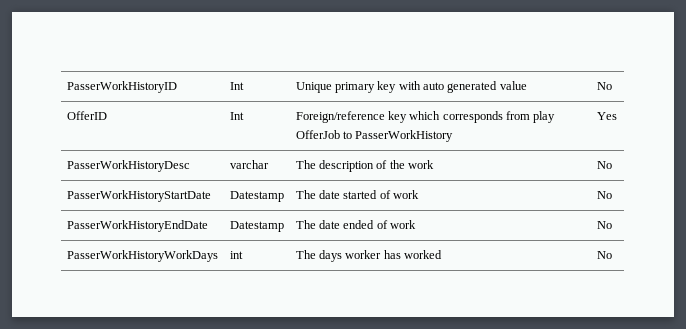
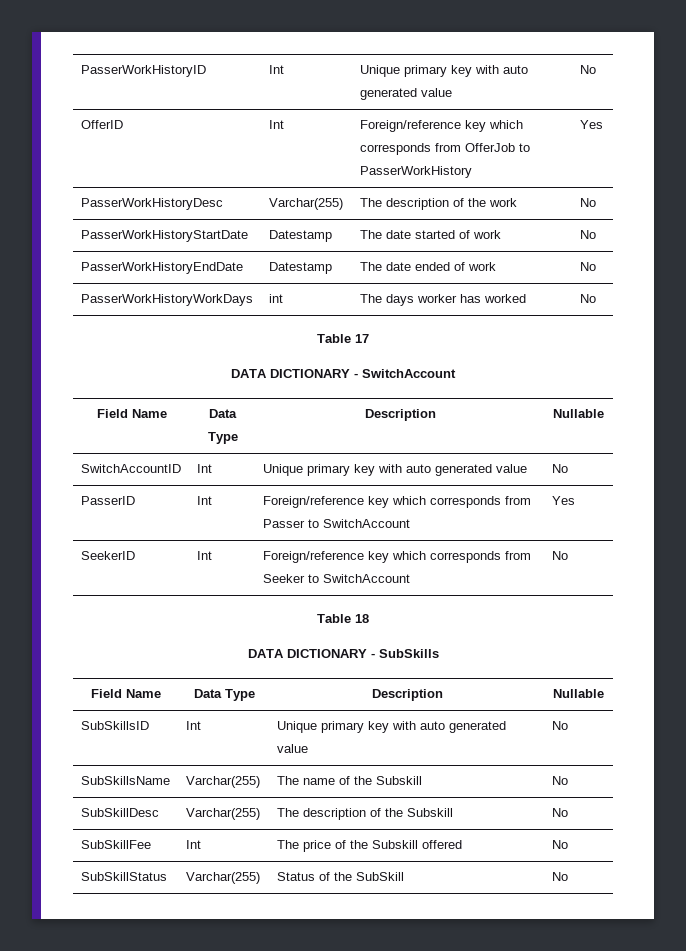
- OfferID | Int | Foreign/reference key which corresponds from play OfferJob to PasserWorkHistory | Yes
+ OfferID | Int | Foreign/reference key which corresponds from OfferJob to PasserWorkHistory | Yes
- PasserWorkHistoryDesc | varchar | The description of the work | No
+ PasserWorkHistoryDesc | Varchar(255) | The description of the work | No
+ Table 17
+ DATA DICTIONARY - SwitchAccount
+ Field Name | Data Type | Description | Nullable
+ SwitchAccountID | Int | Unique primary key with auto generated value | No
+ PasserID | Int | Foreign/reference key which corresponds from Passer to SwitchAccount | Yes
+ SeekerID | Int | Foreign/reference key which corresponds from Seeker to SwitchAccount | No
+ Table 18
+ DATA DICTIONARY - SubSkills
+ Field Name | Data Type | Description | Nullable
+ SubSkillsID | Int | Unique primary key with auto generated value | No
+ SubSkillsName | Varchar(255) | The name of the Subskill | No
+ SubSkillDesc | Varchar(255) | The description of the Subskill | No
+ SubSkillFee | Int | The price of the Subskill offered | No
+ SubSkillStatus | Varchar(255) | Status of the SubSkill | No

